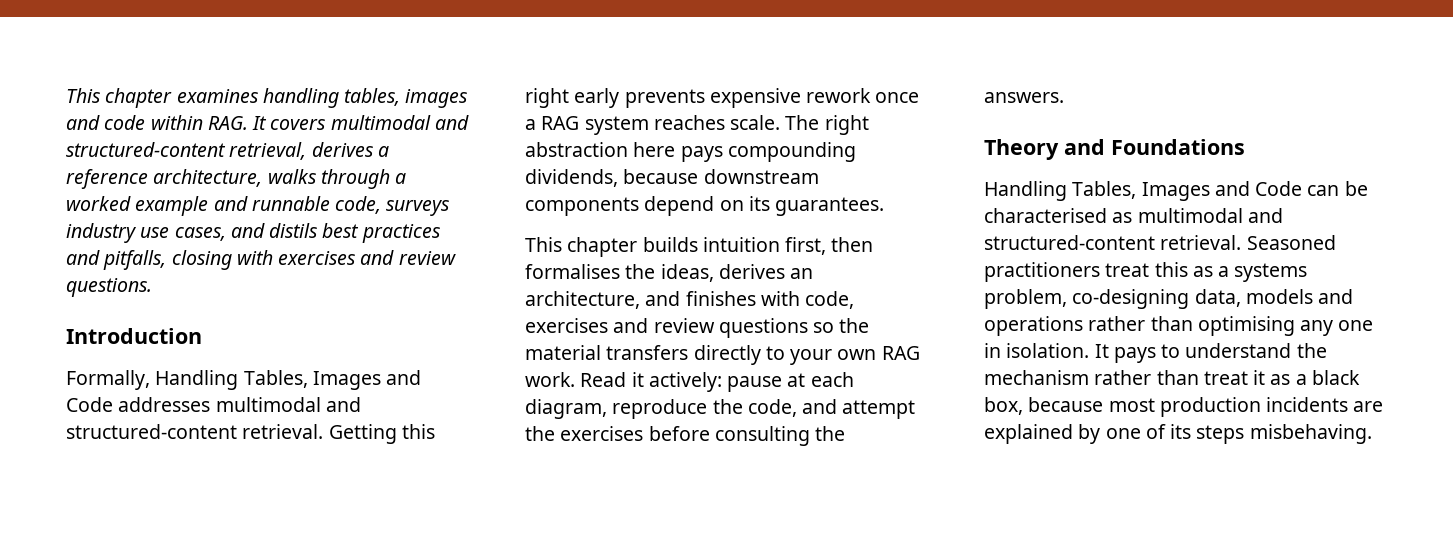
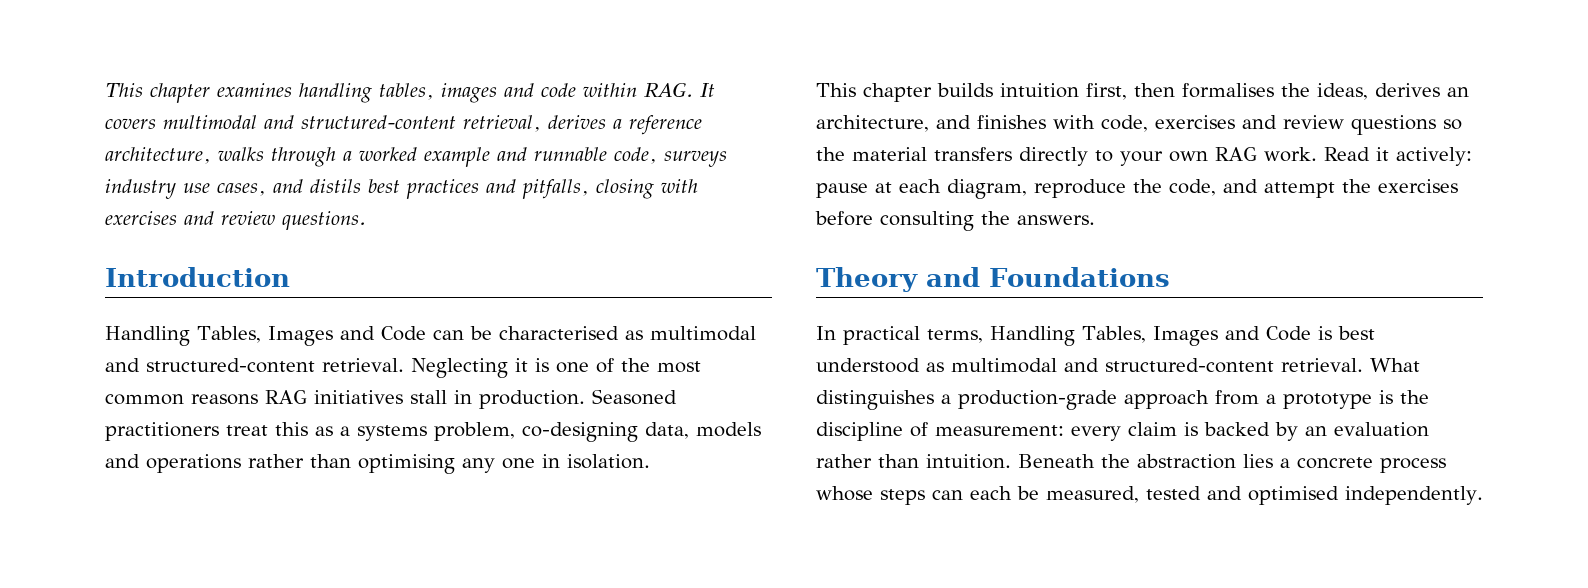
- Formally, Handling Tables, Images and Code addresses multimodal and structured-content retrieval. Getting this right early prevents expensive rework once a RAG system reaches scale. The right abstraction here pays compounding dividends, because downstream components depend on its guarantees.
+ Handling Tables, Images and Code can be characterised as multimodal and structured-content retrieval. Neglecting it is one of the most common reasons RAG initiatives stall in production. Seasoned practitioners treat this as a systems problem, co-designing data, models and operations rather than optimising any one in isolation.
- Handling Tables, Images and Code can be characterised as multimodal and structured-content retrieval. Seasoned practitioners treat this as a systems problem, co-designing data, models and operations rather than optimising any one in isolation. It pays to understand the mechanism rather than treat it as a black box, because most production incidents are explained by one of its steps misbehaving.
+ In practical terms, Handling Tables, Images and Code is best understood as multimodal and structured-content retrieval. What distinguishes a production-grade approach from a prototype is the discipline of measurement: every claim is backed by an evaluation rather than intuition. Beneath the abstraction lies a concrete process whose steps can each be measured, tested and optimised independently.

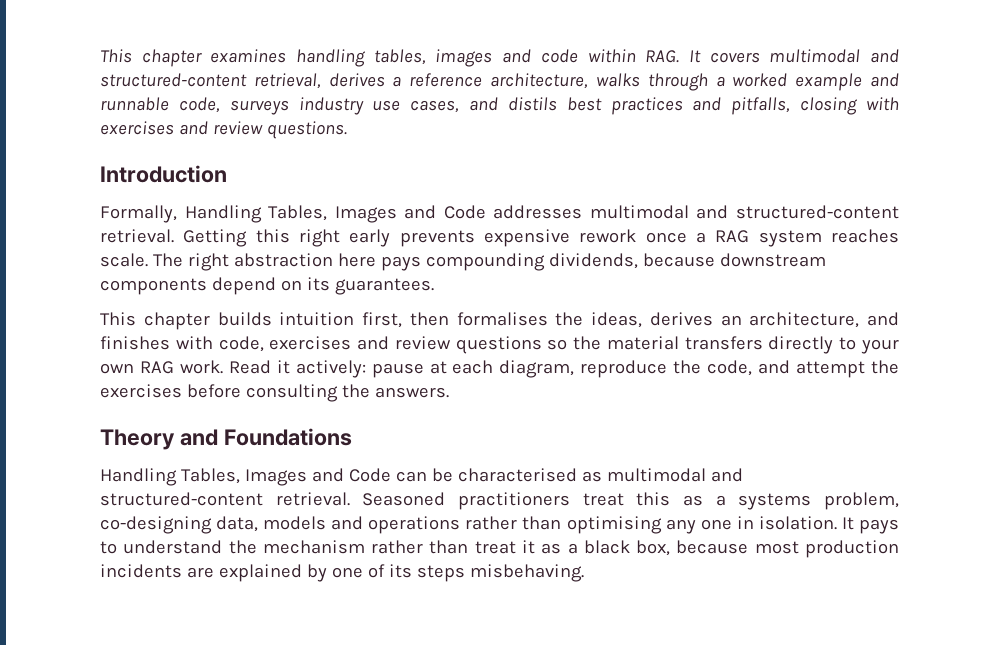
- Handling Tables, Images and Code can be characterised as multimodal and structured-content retrieval. Neglecting it is one of the most common reasons RAG initiatives stall in production. Seasoned practitioners treat this as a systems problem, co-designing data, models and operations rather than optimising any one in isolation.
+ Formally, Handling Tables, Images and Code addresses multimodal and structured-content retrieval. Getting this right early prevents expensive rework once a RAG system reaches scale. The right abstraction here pays compounding dividends, because downstream components depend on its guarantees.
- In practical terms, Handling Tables, Images and Code is best understood as multimodal and structured-content retrieval. What distinguishes a production-grade approach from a prototype is the discipline of measurement: every claim is backed by an evaluation rather than intuition. Beneath the abstraction lies a concrete process whose steps can each be measured, tested and optimised independently.
+ Handling Tables, Images and Code can be characterised as multimodal and structured-content retrieval. Seasoned practitioners treat this as a systems problem, co-designing data, models and operations rather than optimising any one in isolation. It pays to understand the mechanism rather than treat it as a black box, because most production incidents are explained by one of its steps misbehaving.

